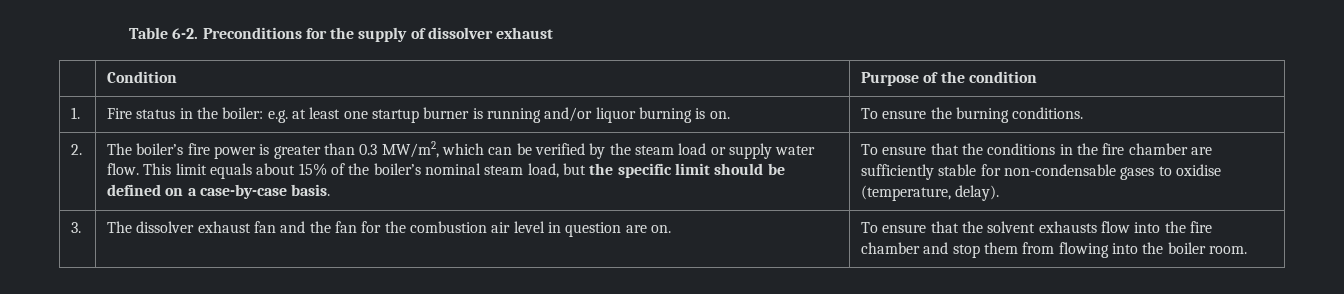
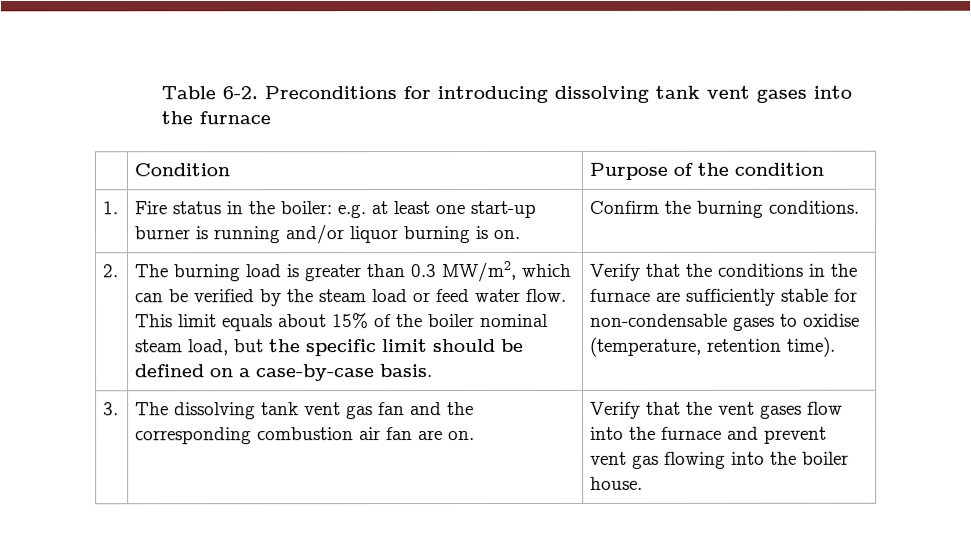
- Preconditions for the supply of dissolver exhaust
+ Preconditions for introducing dissolving tank vent gases into the furnace
- 1. | Fire status in the boiler: e.g. at least one startup burner is running and/or liquor burning is on. | To ensure the burning conditions.
+ 1. | Fire status in the boiler: e.g. at least one start-up burner is running and/or liquor burning is on. | Confirm the burning conditions.
- The boiler’s fire power is greater than 0.3 MW/m2, which can be verified by the steam load or supply water flow.
+ The burning load is greater than 0.3 MW/m2, which can be verified by the steam load or feed water flow.
- This limit equals about 15% of the boiler’s nominal steam load, but the specific limit should be defined on a case-by-case basis.
+ This limit equals about 15% of the boiler nominal steam load, but the specific limit should be defined on a case-by-case basis.
- To ensure that the conditions in the fire chamber are sufficiently stable for non-condensable gases to oxidise (temperature, delay).
+ Verify that the conditions in the furnace are sufficiently stable for non-condensable gases to oxidise (temperature, retention time).
- 3. | The dissolver exhaust fan and the fan for the combustion air level in question are on. | To ensure that the solvent exhausts flow into the fire chamber and stop them from flowing into the boiler room.
+ 3. | The dissolving tank vent gas fan and the corresponding combustion air fan are on. | Verify that the vent gases flow into the furnace and prevent vent gas flowing into the boiler house.

